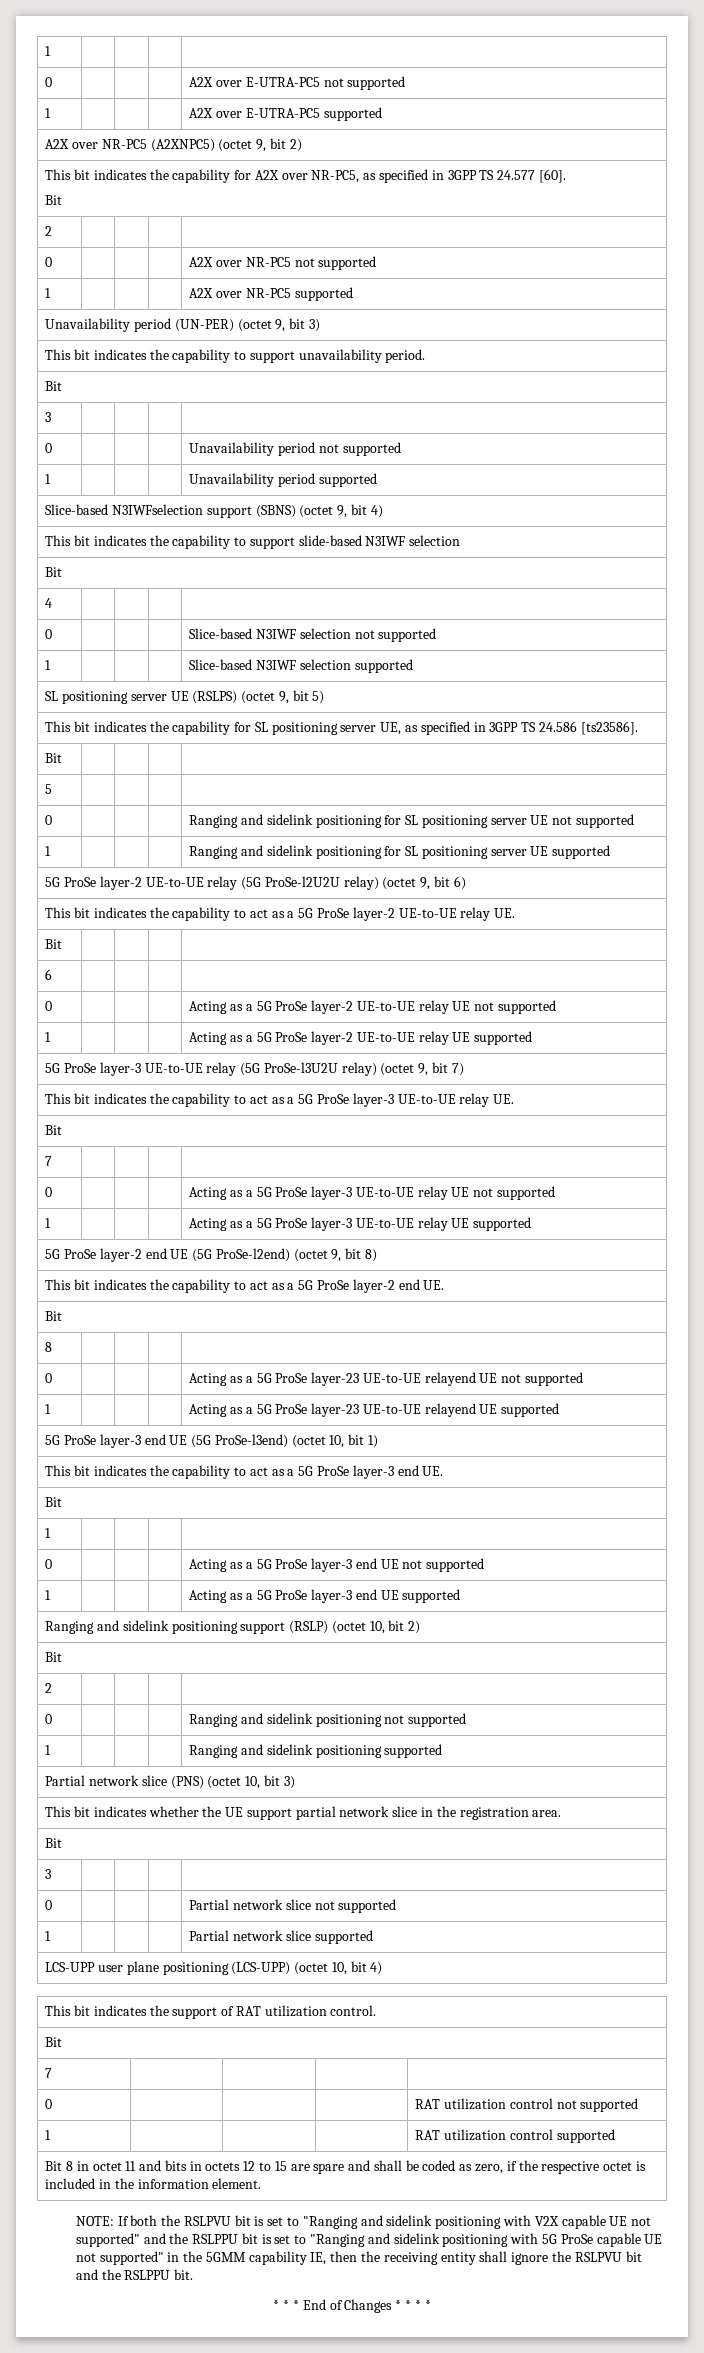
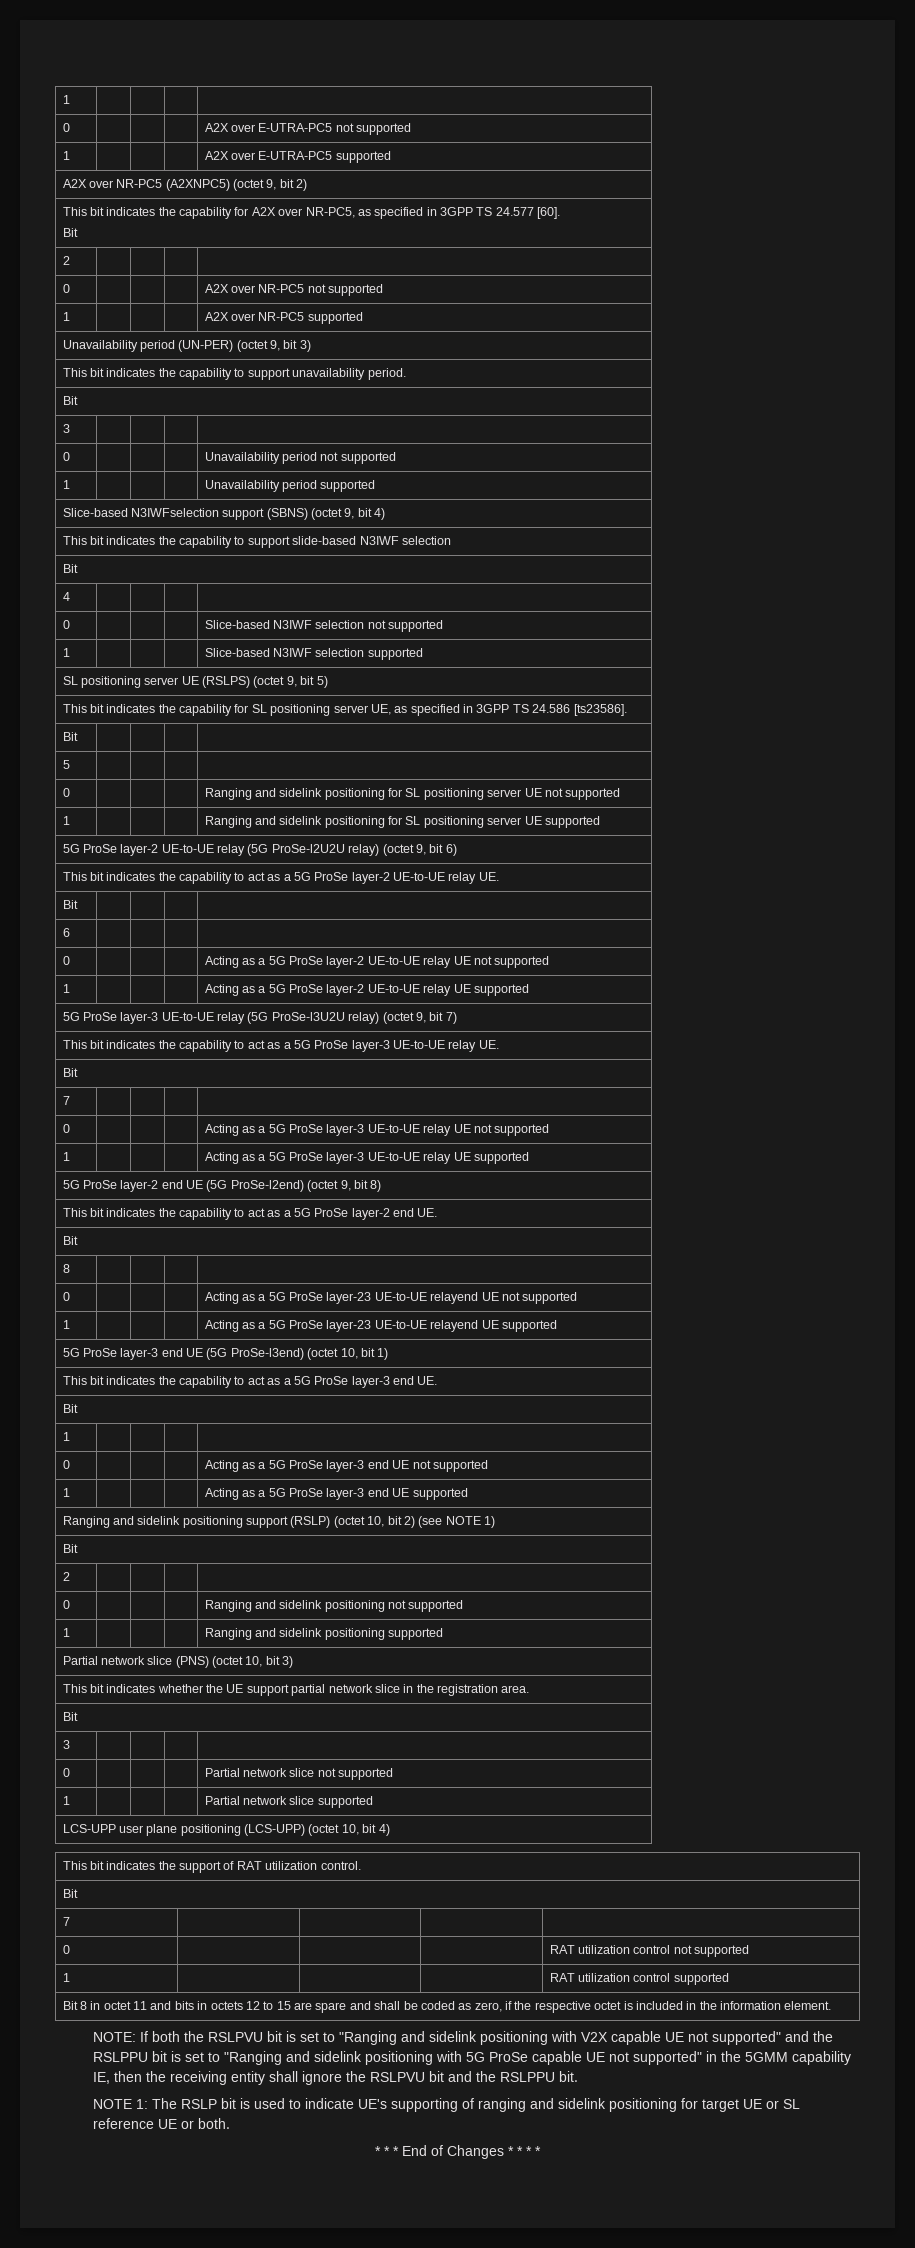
- Ranging and sidelink positioning support (RSLP) (octet 10, bit 2)
+ Ranging and sidelink positioning support (RSLP) (octet 10, bit 2) (see NOTE 1)
+ NOTE 1: The RSLP bit is used to indicate UE's supporting of ranging and sidelink positioning for target UE or SL reference UE or both.

